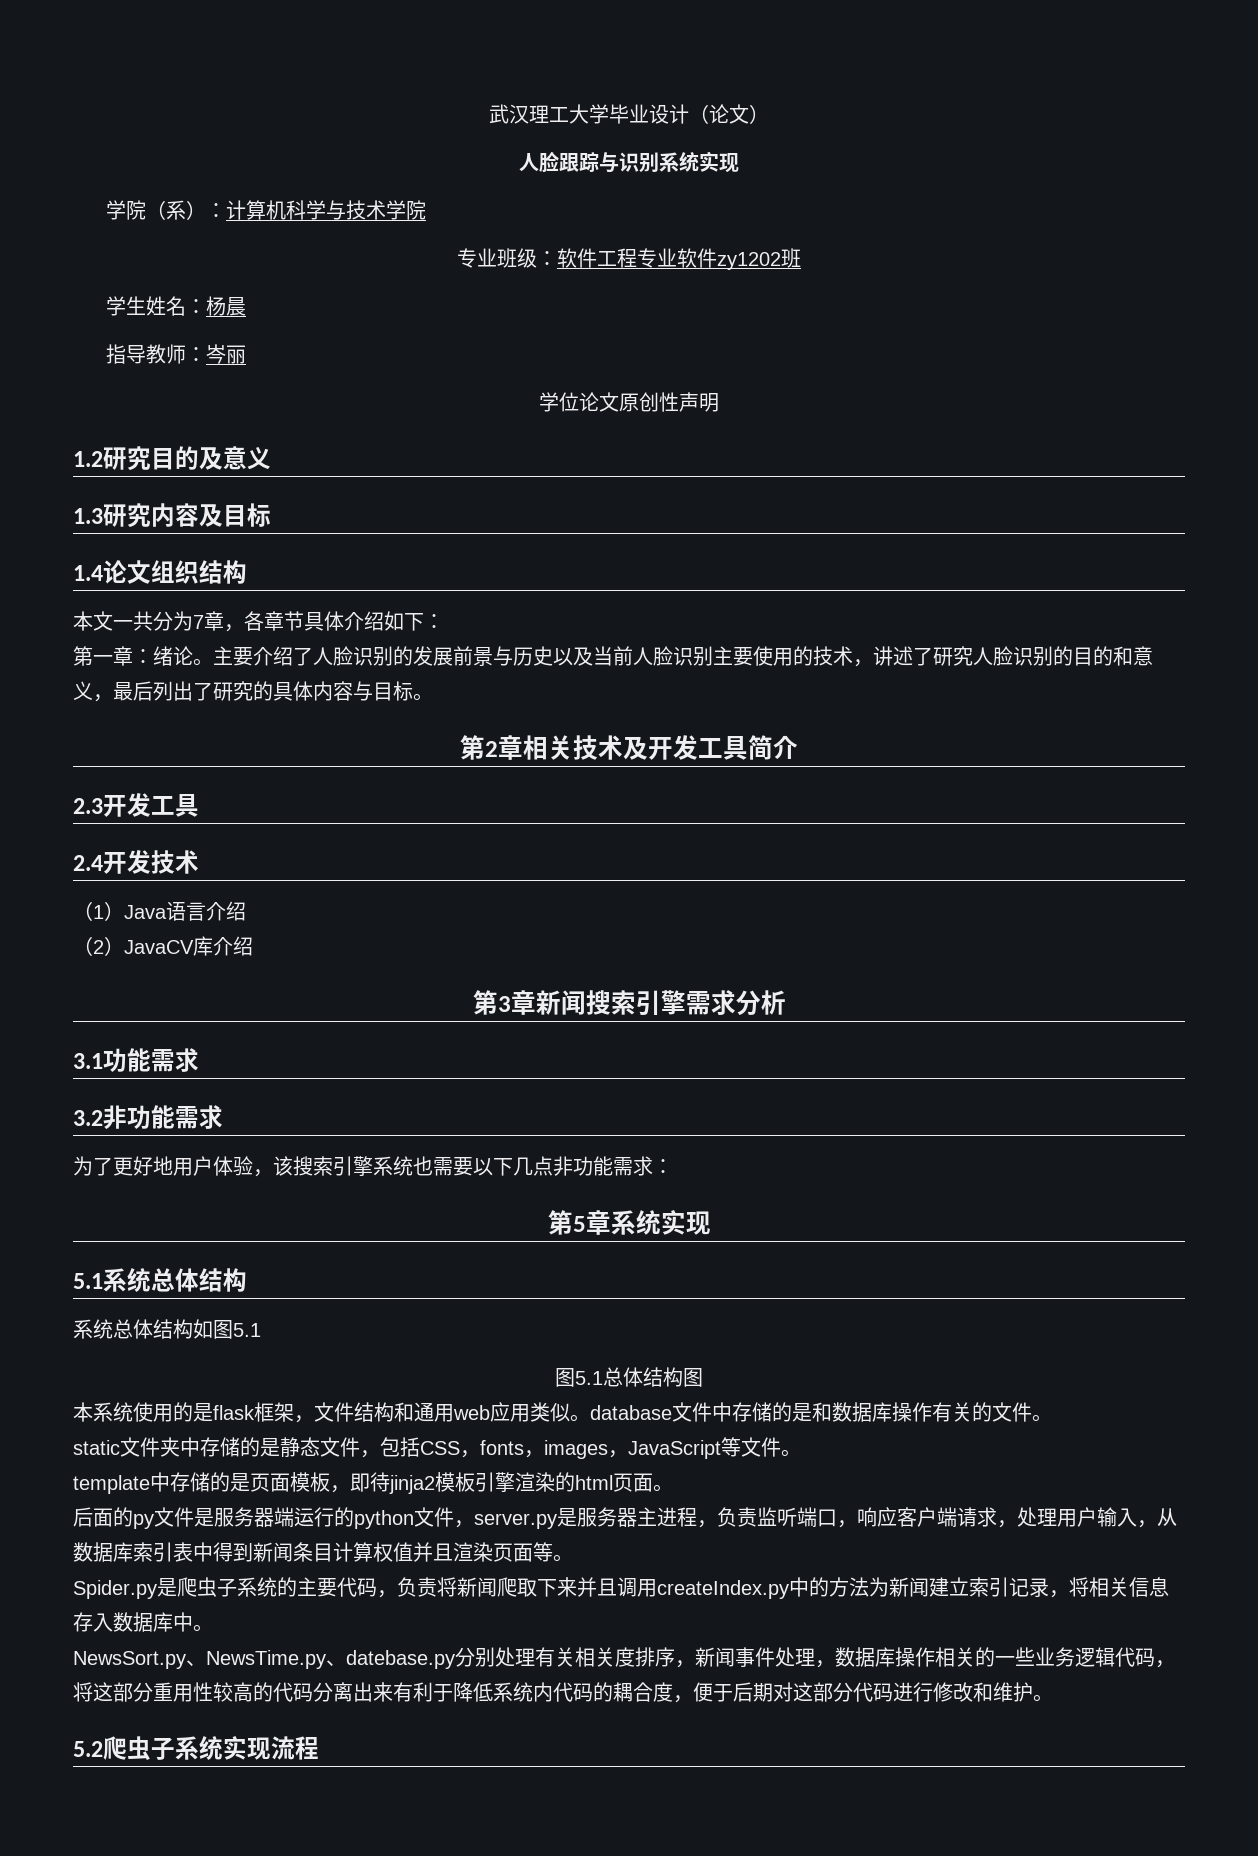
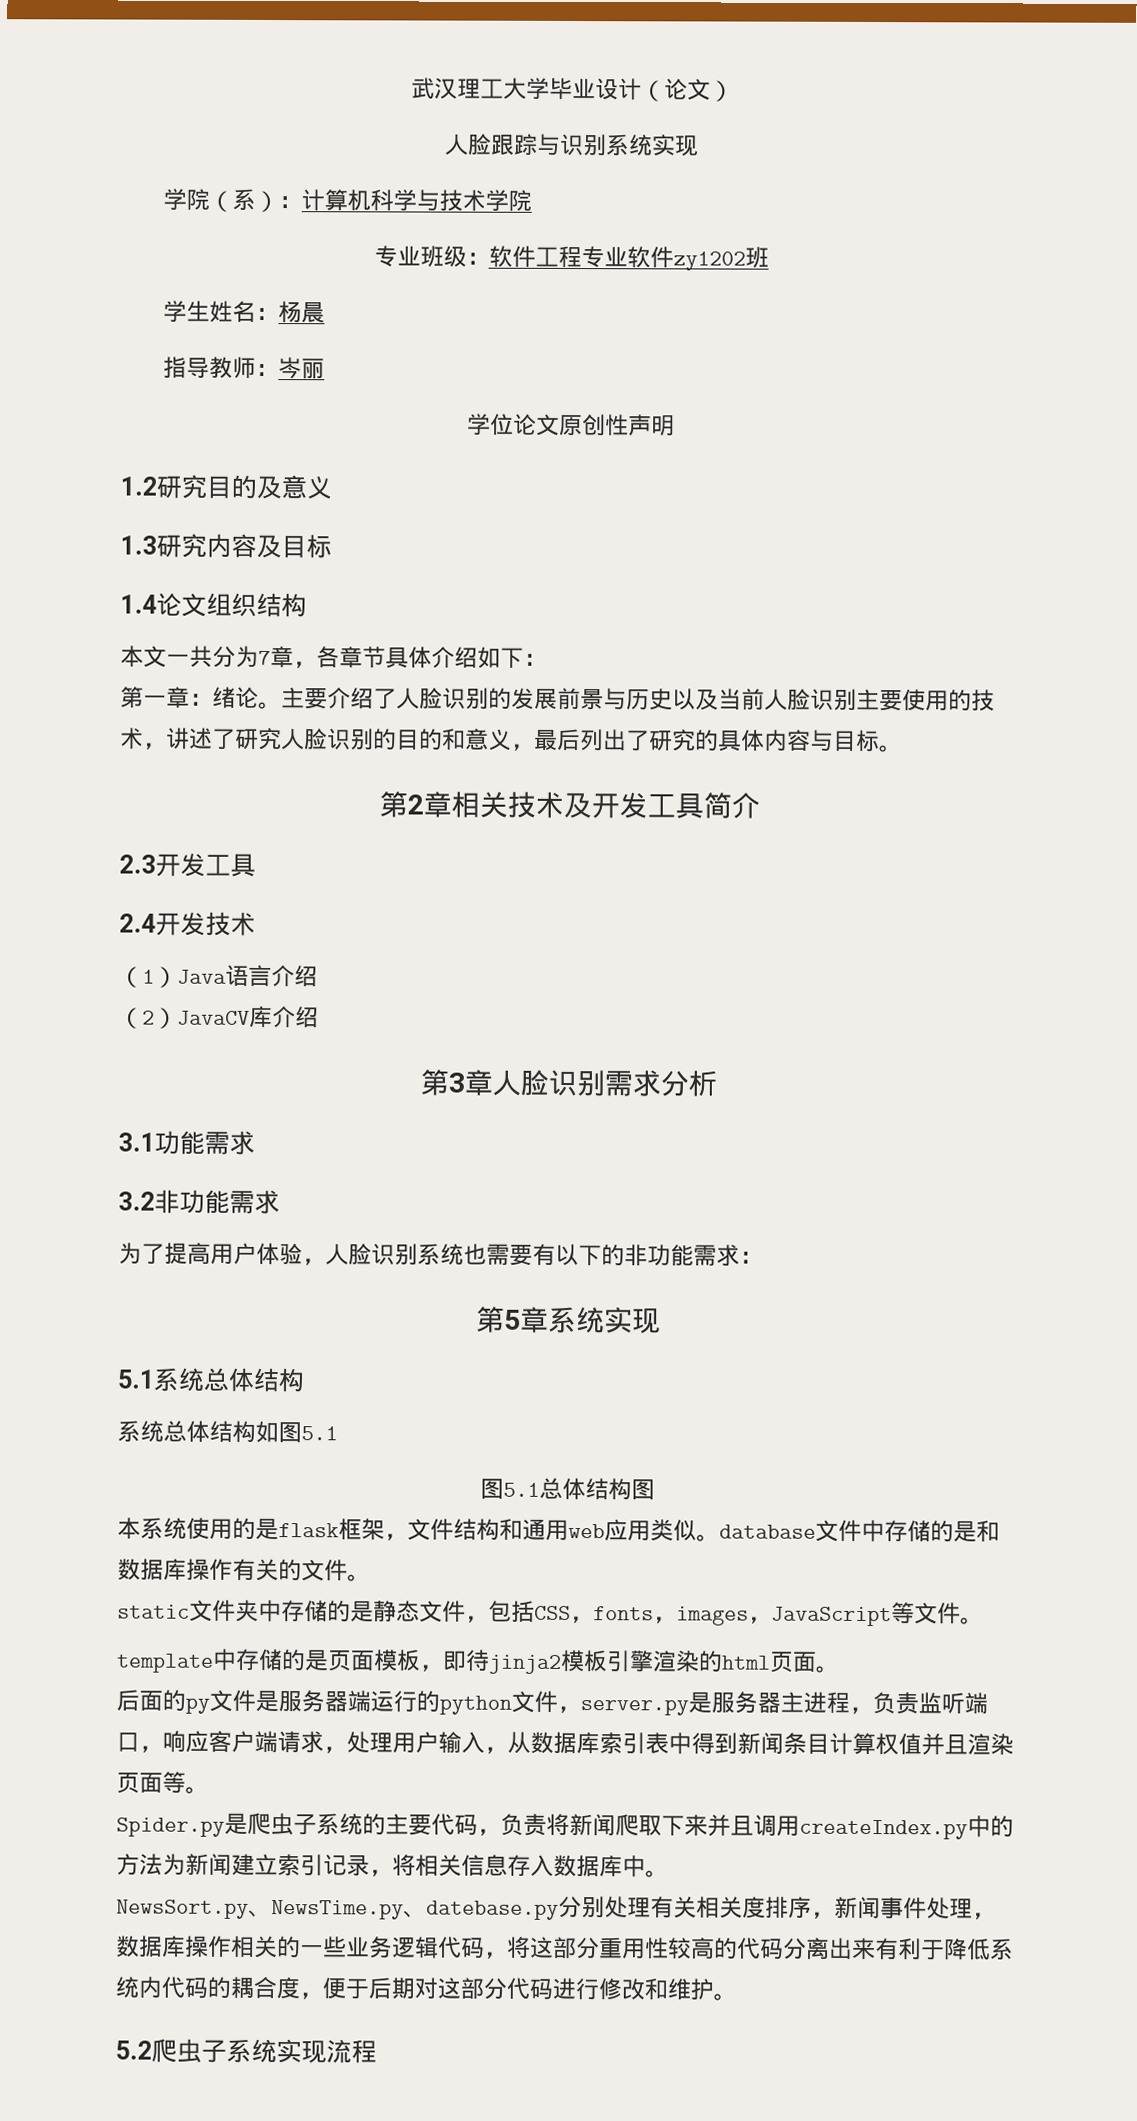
- 第3章新闻搜索引擎需求分析
+ 第3章人脸识别需求分析
- 为了更好地用户体验，该搜索引擎系统也需要以下几点非功能需求：
+ 为了提高用户体验，人脸识别系统也需要有以下的非功能需求：

